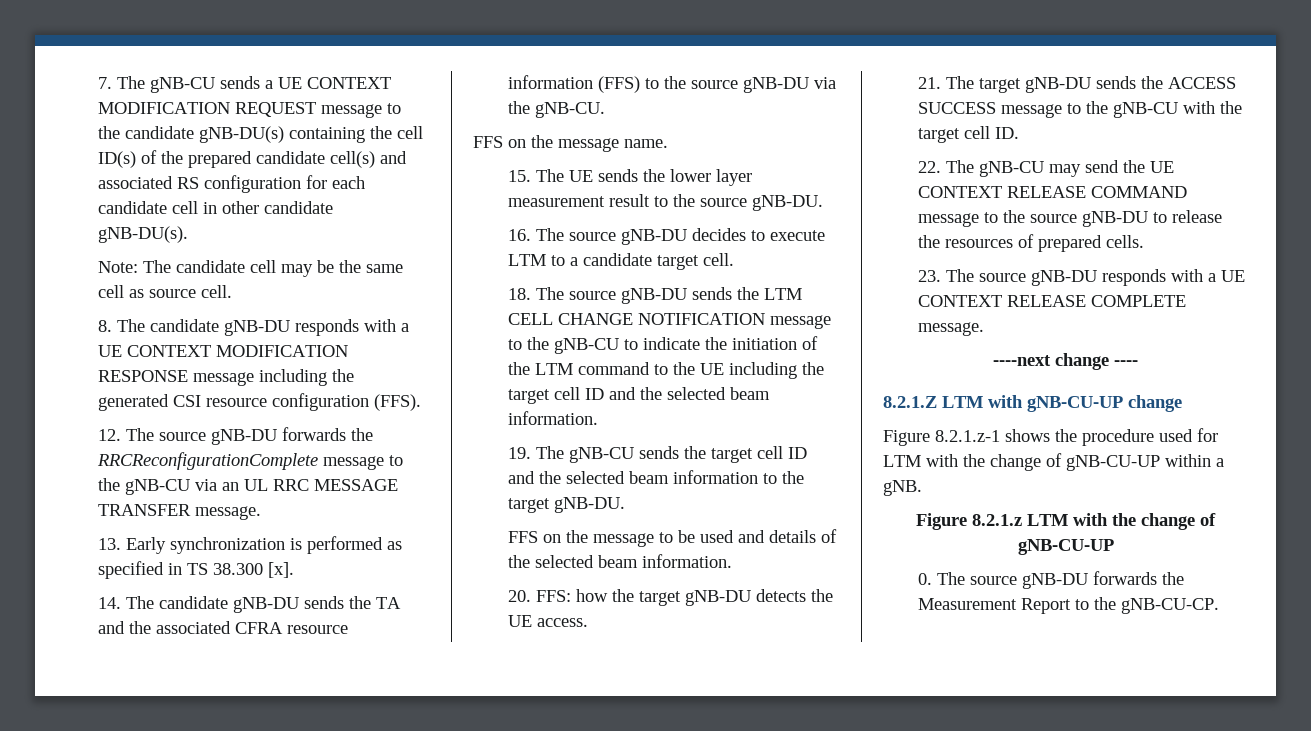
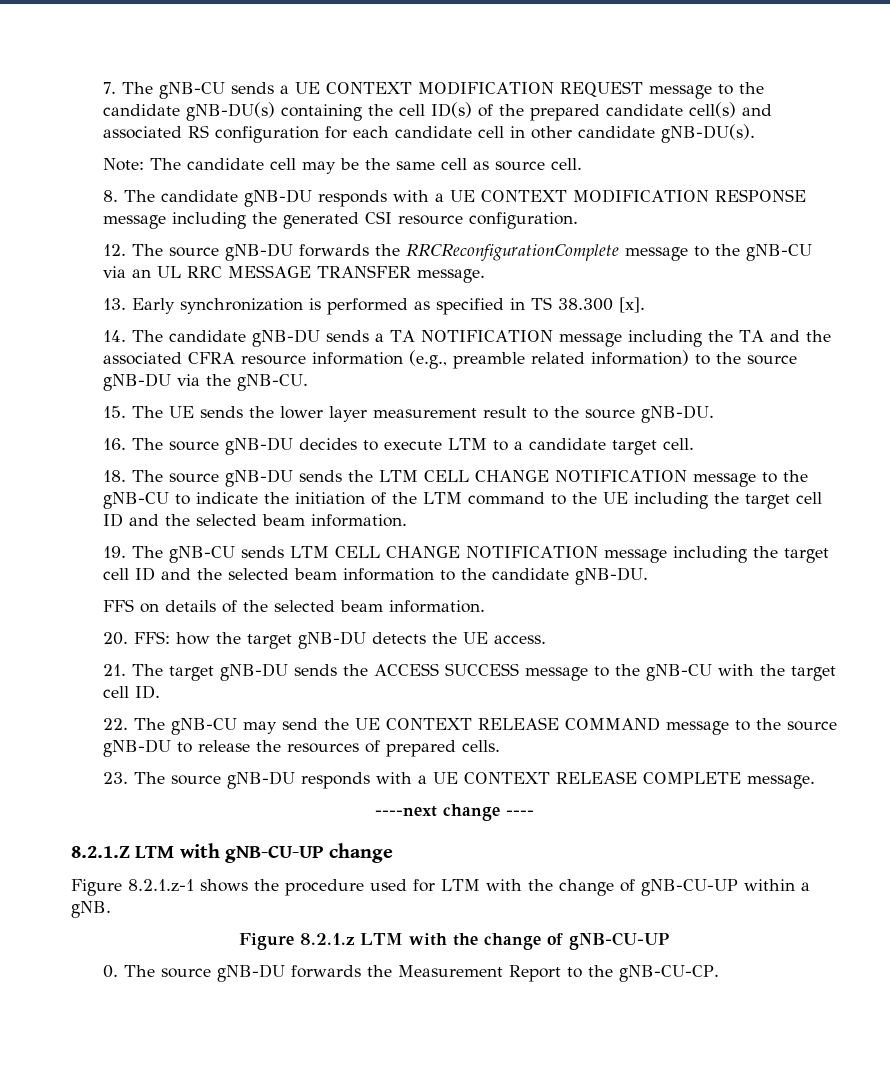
- 8. The candidate gNB-DU responds with a UE CONTEXT MODIFICATION RESPONSE message including the generated CSI resource configuration (FFS).
+ 8. The candidate gNB-DU responds with a UE CONTEXT MODIFICATION RESPONSE message including the generated CSI resource configuration.
- 14. The candidate gNB-DU sends the TA and the associated CFRA resource information (FFS) to the source gNB-DU via the gNB-CU.
+ 14. The candidate gNB-DU sends a TA NOTIFICATION message including the TA and the associated CFRA resource information (e.g., preamble related information) to the source gNB-DU via the gNB-CU.
- FFS on the message name.
- 19. The gNB-CU sends the target cell ID and the selected beam information to the target gNB-DU.
+ 19. The gNB-CU sends LTM CELL CHANGE NOTIFICATION message including the target cell ID and the selected beam information to the candidate gNB-DU.
- FFS on the message to be used and details of the selected beam information.
+ FFS on details of the selected beam information.

